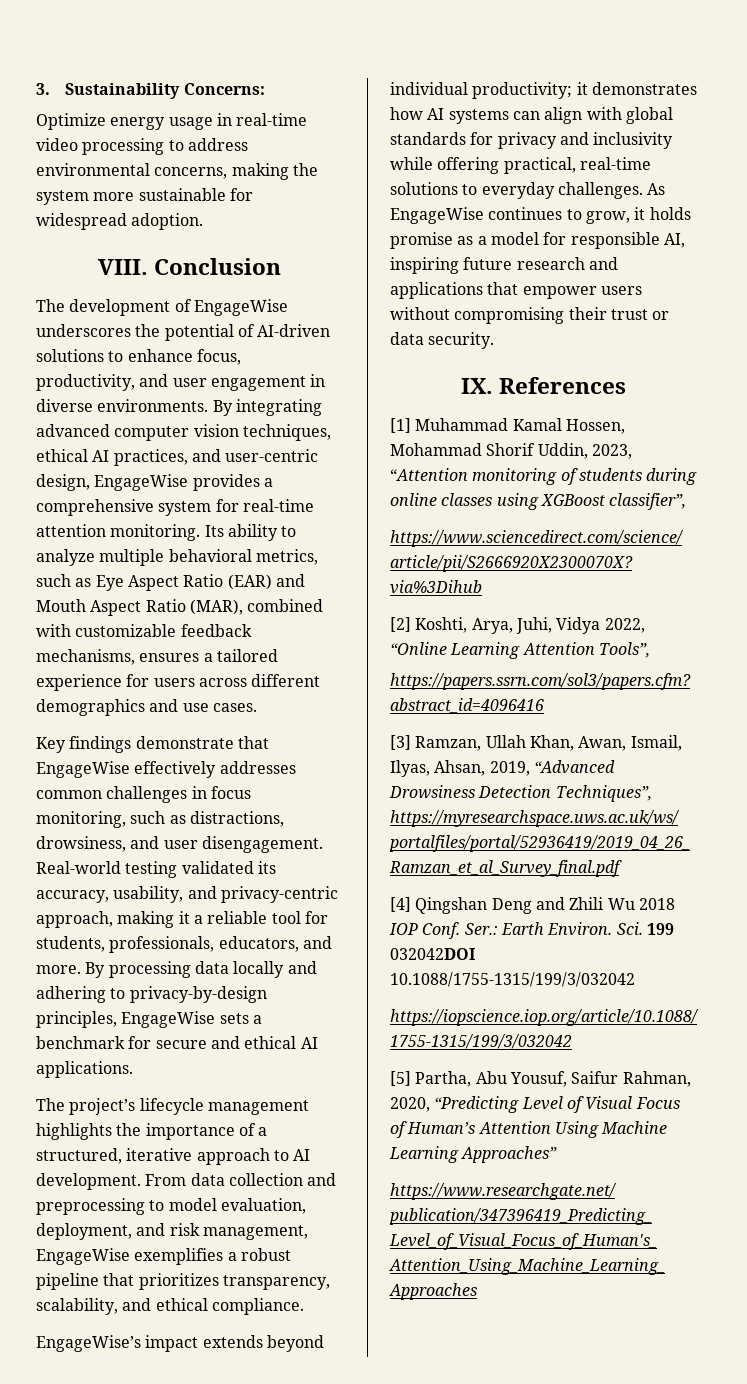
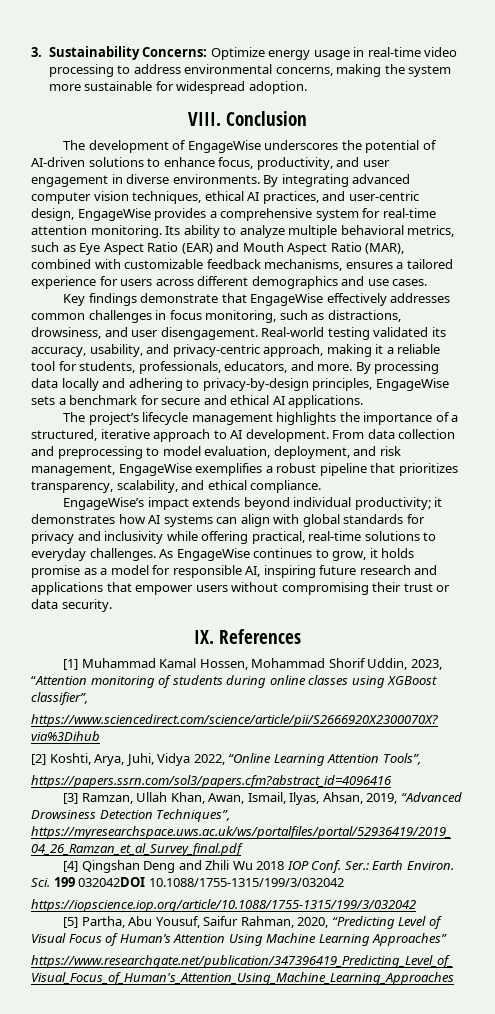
- 3. Sustainability Concerns:
- Optimize energy usage in real-time video processing to address environmental concerns, making the system more sustainable for widespread adoption.
+ 3. Sustainability Concerns: Optimize energy usage in real-time video processing to address environmental concerns, making the system more sustainable for widespread adoption.

